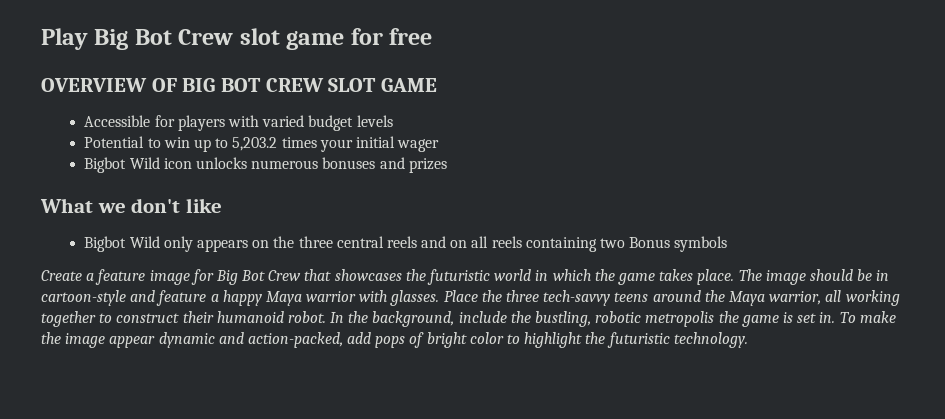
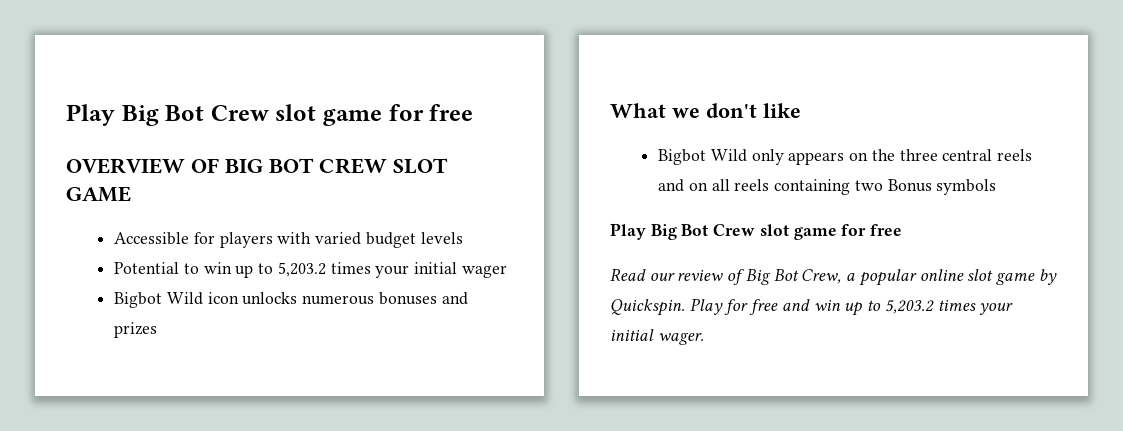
  Bigbot Wild only appears on the three central reels and on all reels containing two Bonus symbols
- Create a feature image for Big Bot Crew that showcases the futuristic world in which the game takes place. The image should be in cartoon-style and feature a happy Maya warrior with glasses. Place the three tech-savvy teens around the Maya warrior, all working together to construct their humanoid robot. In the background, include the bustling, robotic metropolis the game is set in. To make the image appear dynamic and action-packed, add pops of bright color to highlight the futuristic technology.
+ Play Big Bot Crew slot game for free
+ Read our review of Big Bot Crew, a popular online slot game by Quickspin. Play for free and win up to 5,203.2 times your initial wager.

